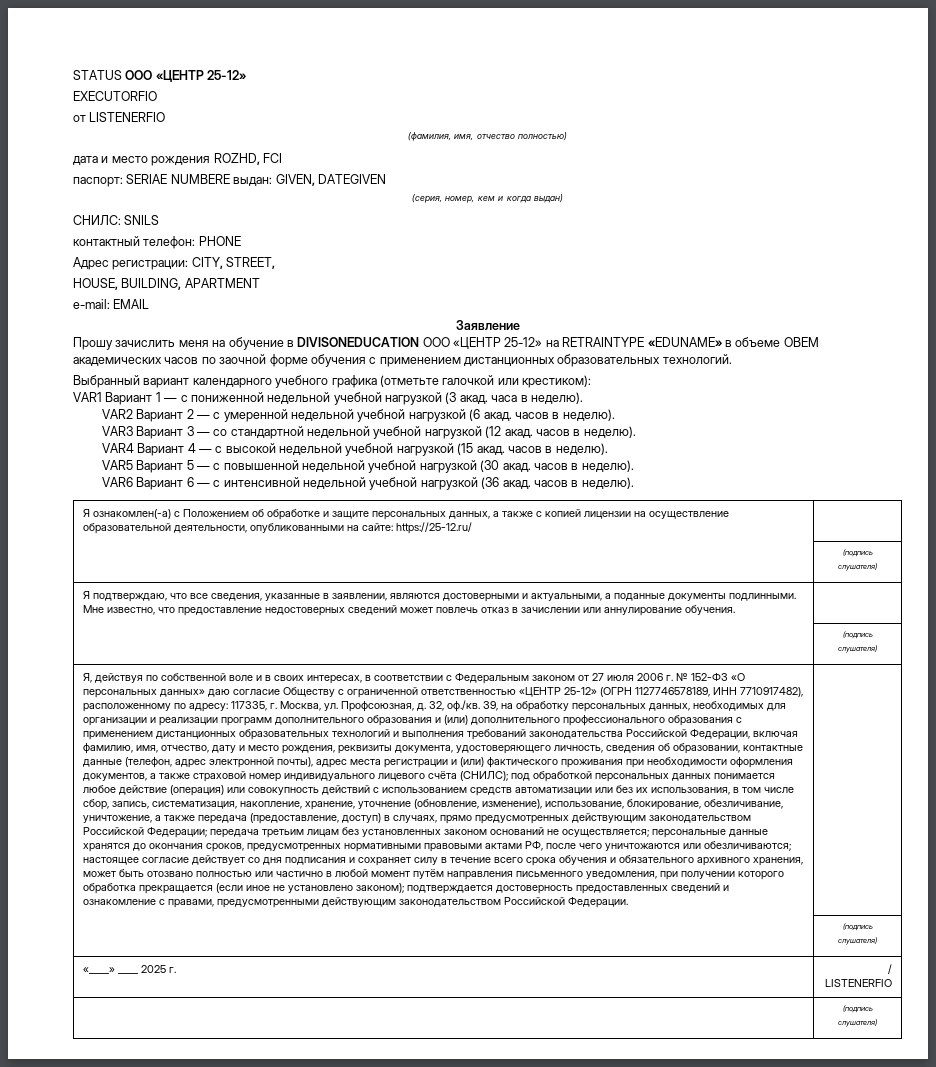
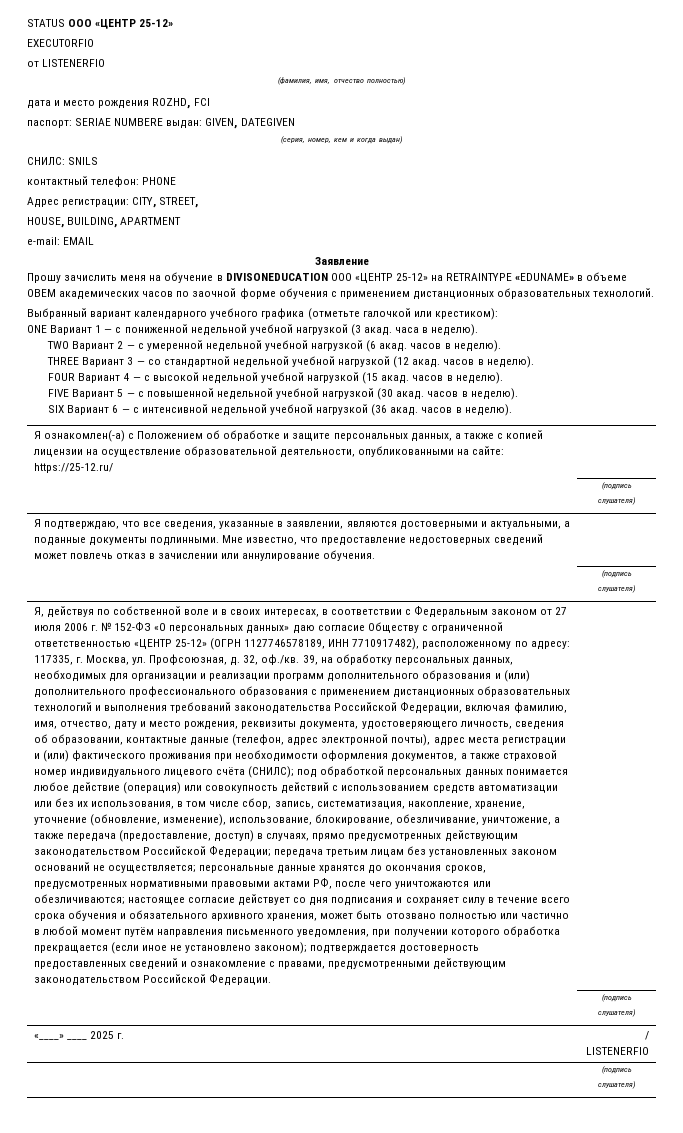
- VAR1 Вариант 1 — с пониженной недельной учебной нагрузкой (3 акад. часа в неделю).
+ ONE Вариант 1 — с пониженной недельной учебной нагрузкой (3 акад. часа в неделю).
- VAR2 Вариант 2 — с умеренной недельной учебной нагрузкой (6 акад. часов в неделю).
+ TWO Вариант 2 — с умеренной недельной учебной нагрузкой (6 акад. часов в неделю).
- VAR3 Вариант 3 — со стандартной недельной учебной нагрузкой (12 акад. часов в неделю).
+ THREE Вариант 3 — со стандартной недельной учебной нагрузкой (12 акад. часов в неделю).
- VAR4 Вариант 4 — с высокой недельной учебной нагрузкой (15 акад. часов в неделю).
+ FOUR Вариант 4 — с высокой недельной учебной нагрузкой (15 акад. часов в неделю).
- VAR5 Вариант 5 — с повышенной недельной учебной нагрузкой (30 акад. часов в неделю).
+ FIVE Вариант 5 — с повышенной недельной учебной нагрузкой (30 акад. часов в неделю).
- VAR6 Вариант 6 — с интенсивной недельной учебной нагрузкой (36 акад. часов в неделю).
+ SIX Вариант 6 — с интенсивной недельной учебной нагрузкой (36 акад. часов в неделю).

